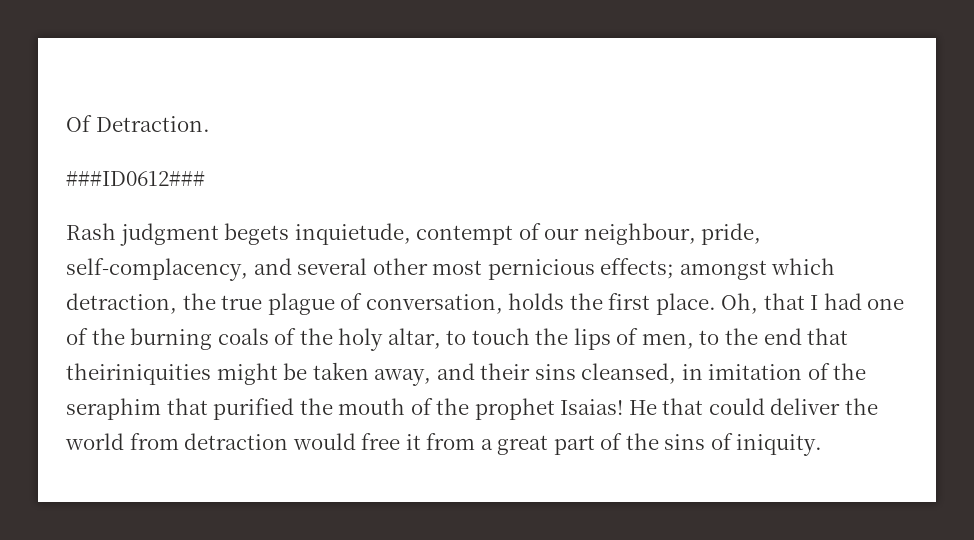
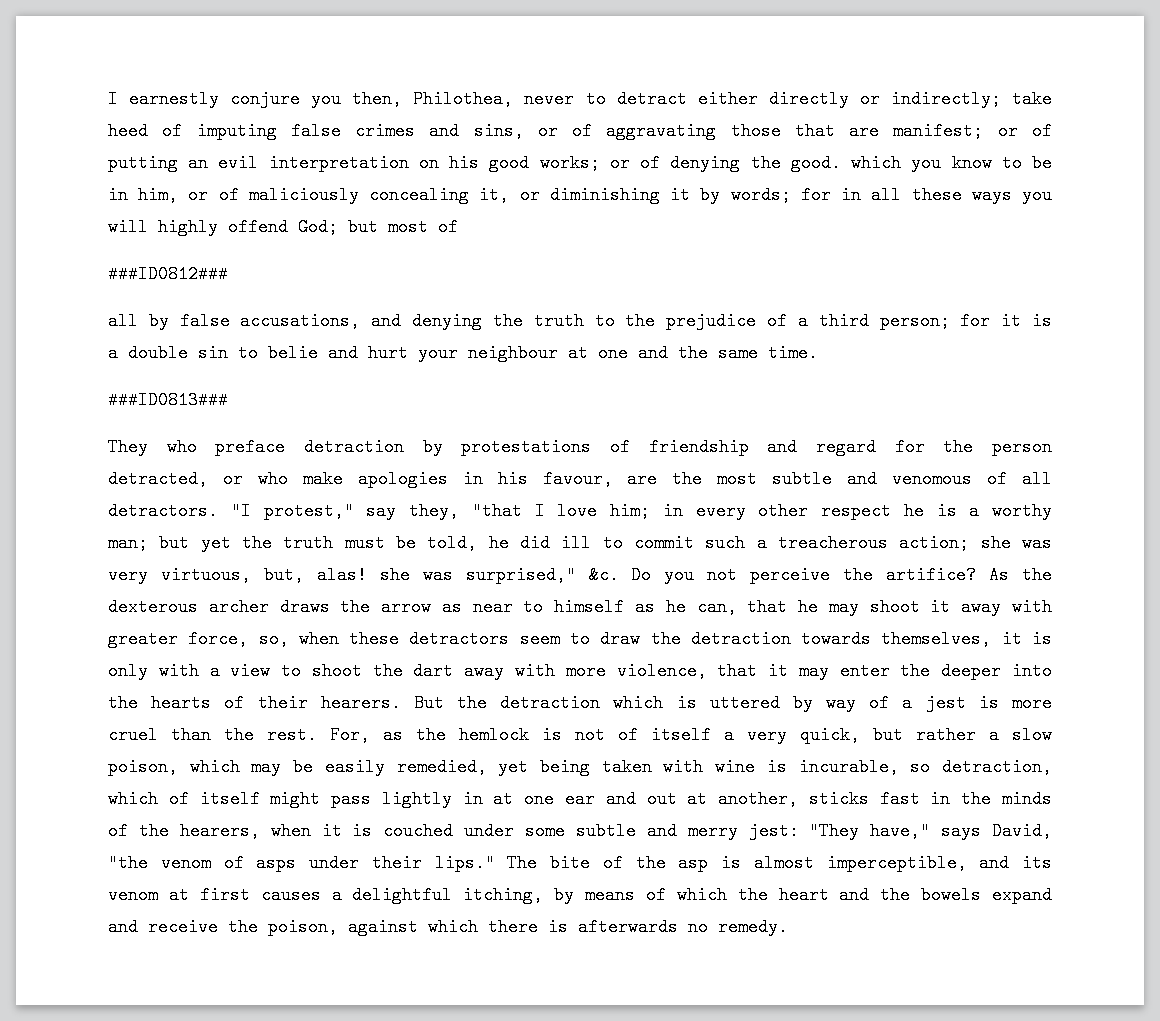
- Of Detraction.
- ###ID0612###
- Rash judgment begets inquietude, contempt of our neighbour, pride, self-complacency, and several other most pernicious effects; amongst which detraction, the true plague of conversation, holds the first place. Oh, that I had one of the burning coals of the holy altar, to touch the lips of men, to the end that theiriniquities might be taken away, and their sins cleansed, in imitation of the seraphim that purified the mouth of the prophet Isaias! He that could deliver the world from detraction would free it from a great part of the sins of iniquity.
+ I earnestly conjure you then, Philothea, never to detract either directly or indirectly; take heed of imputing false crimes and sins, or of aggravating those that are manifest; or of putting an evil interpretation on his good works; or of denying the good. which you know to be in him, or of maliciously concealing it, or diminishing it by words; for in all these ways you will highly offend God; but most of
+ ###ID0812###
+ all by false accusations, and denying the truth to the prejudice of a third person; for it is a double sin to belie and hurt your neighbour at one and the same time.
+ ###ID0813###
+ They who preface detraction by protestations of friendship and regard for the person detracted, or who make apologies in his favour, are the most subtle and venomous of all detractors. "I protest," say they, "that I love him; in every other respect he is a worthy man; but yet the truth must be told, he did ill to commit such a treacherous action; she was very virtuous, but, alas! she was surprised," &c. Do you not perceive the artifice? As the dexterous archer draws the arrow as near to himself as he can, that he may shoot it away with greater force, so, when these detractors seem to draw the detraction towards themselves, it is only with a view to shoot the dart away with more violence, that it may enter the deeper into the hearts of their hearers. But the detraction which is uttered by way of a jest is more cruel than the rest. For, as the hemlock is not of itself a very quick, but rather a slow poison, which may be easily remedied, yet being taken with wine is incurable, so detraction, which of itself might pass lightly in at one ear and out at another, sticks fast in the minds of the hearers, when it is couched under some subtle and merry jest: "They have," says David, "the venom of asps under their lips." The bite of the asp is almost imperceptible, and its venom at first causes a delightful itching, by means of which the heart and the bowels expand and receive the poison, against which there is afterwards no remedy.

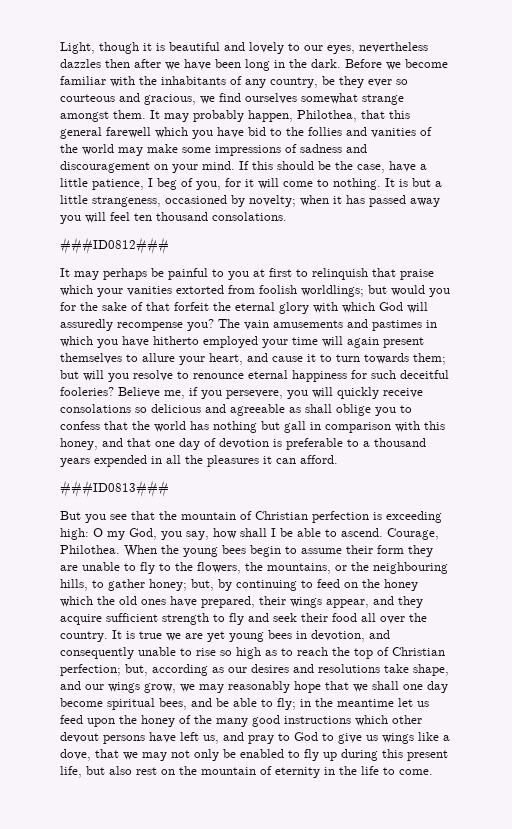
- I earnestly conjure you then, Philothea, never to detract either directly or indirectly; take heed of imputing false crimes and sins, or of aggravating those that are manifest; or of putting an evil interpretation on his good works; or of denying the good. which you know to be in him, or of maliciously concealing it, or diminishing it by words; for in all these ways you will highly offend God; but most of
+ Light, though it is beautiful and lovely to our eyes, nevertheless dazzles then after we have been long in the dark. Before we become familiar with the inhabitants of any country, be they ever so courteous and gracious, we find ourselves somewhat strange amongst them. It may probably happen, Philothea, that this general farewell which you have bid to the follies and vanities of the world may make some impressions of sadness and discouragement on your mind. If this should be the case, have a little patience, I beg of you, for it will come to nothing. It is but a little strangeness, occasioned by novelty; when it has passed away you will feel ten thousand consolations.
  ###ID0812###
- all by false accusations, and denying the truth to the prejudice of a third person; for it is a double sin to belie and hurt your neighbour at one and the same time.
+ It may perhaps be painful to you at first to relinquish that praise which your vanities extorted from foolish worldlings; but would you for the sake of that forfeit the eternal glory with which God will assuredly recompense you? The vain amusements and pastimes in which you have hitherto employed your time will again present themselves to allure your heart, and cause it to turn towards them; but will you resolve to renounce eternal happiness for such deceitful fooleries? Believe me, if you persevere, you will quickly receive consolations so delicious and agreeable as shall oblige you to confess that the world has nothing but gall in comparison with this honey, and that one day of devotion is preferable to a thousand years expended in all the pleasures it can afford.
  ###ID0813###
- They who preface detraction by protestations of friendship and regard for the person detracted, or who make apologies in his favour, are the most subtle and venomous of all detractors. "I protest," say they, "that I love him; in every other respect he is a worthy man; but yet the truth must be told, he did ill to commit such a treacherous action; she was very virtuous, but, alas! she was surprised," &c. Do you not perceive the artifice? As the dexterous archer draws the arrow as near to himself as he can, that he may shoot it away with greater force, so, when these detractors seem to draw the detraction towards themselves, it is only with a view to shoot the dart away with more violence, that it may enter the deeper into the hearts of their hearers. But the detraction which is uttered by way of a jest is more cruel than the rest. For, as the hemlock is not of itself a very quick, but rather a slow poison, which may be easily remedied, yet being taken with wine is incurable, so detraction, which of itself might pass lightly in at one ear and out at another, sticks fast in the minds of the hearers, when it is couched under some subtle and merry jest: "They have," says David, "the venom of asps under their lips." The bite of the asp is almost imperceptible, and its venom at first causes a delightful itching, by means of which the heart and the bowels expand and receive the poison, against which there is afterwards no remedy.
+ But you see that the mountain of Christian perfection is exceeding high: O my God, you say, how shall I be able to ascend. Courage, Philothea. When the young bees begin to assume their form they are unable to fly to the flowers, the mountains, or the neighbouring hills, to gather honey; but, by continuing to feed on the honey which the old ones have prepared, their wings appear, and they acquire sufficient strength to fly and seek their food all over the country. It is true we are yet young bees in devotion, and consequently unable to rise so high as to reach the top of Christian perfection; but, according as our desires and resolutions take shape, and our wings grow, we may reasonably hope that we shall one day become spiritual bees, and be able to fly; in the meantime let us feed upon the honey of the many good instructions which other devout persons have left us, and pray to God to give us wings like a dove, that we may not only be enabled to fly up during this present life, but also rest on the mountain of eternity in the life to come.

